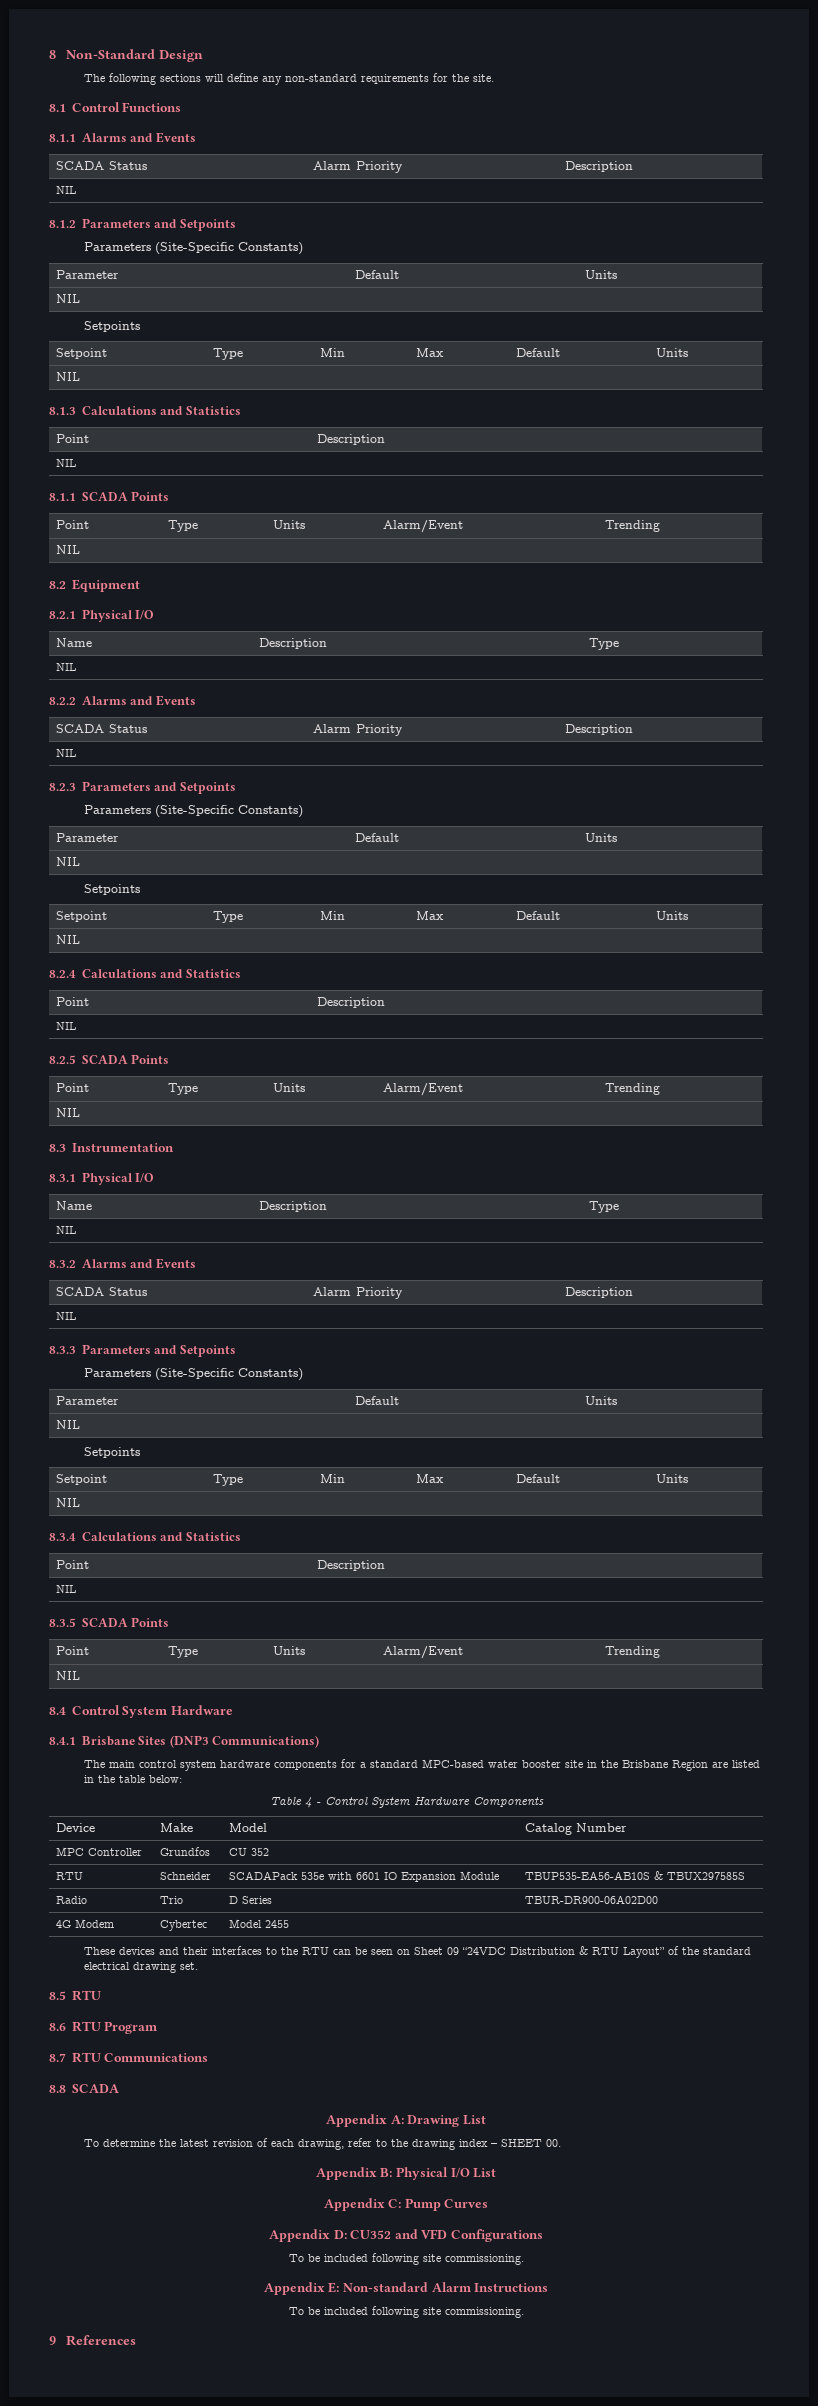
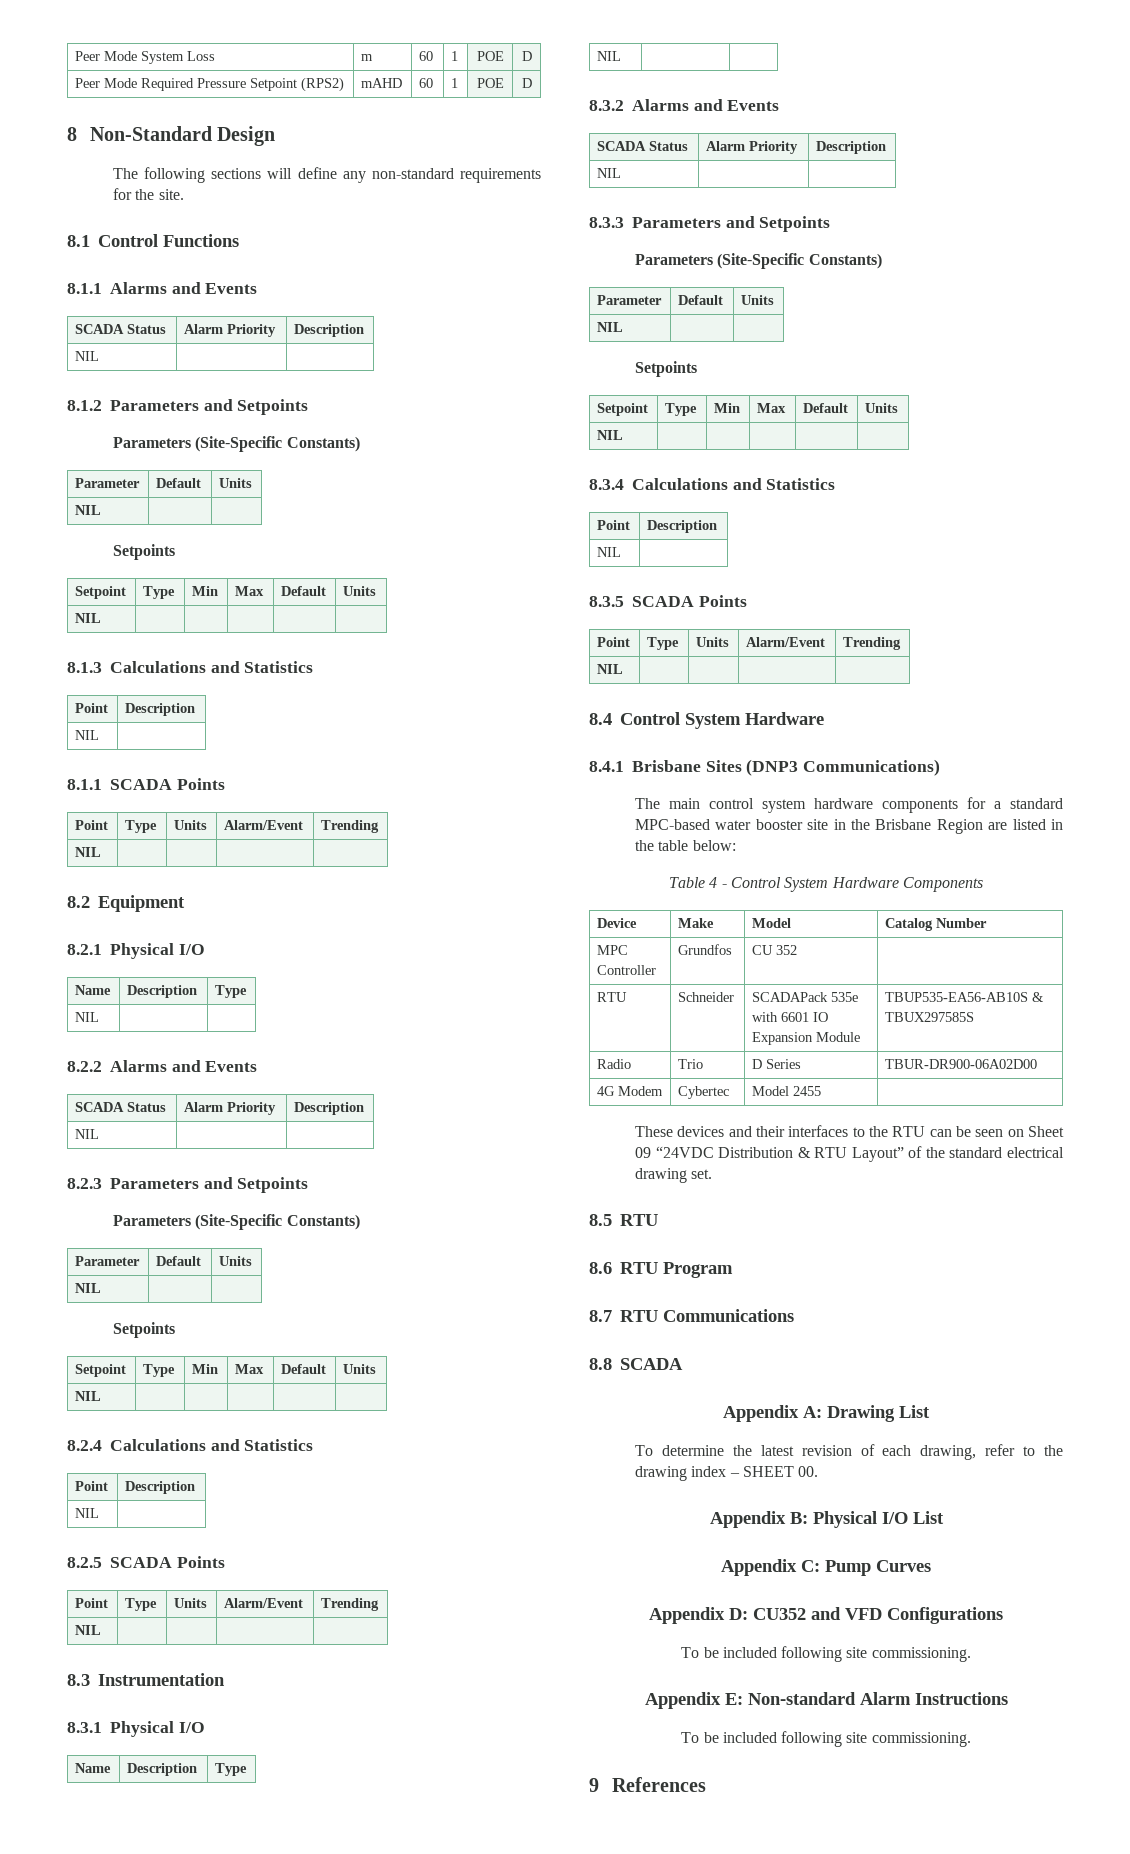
+ Peer Mode System Loss | m | 60 | 1 | POE | D
+ Peer Mode Required Pressure Setpoint (RPS2) | mAHD | 60 | 1 | POE | D

